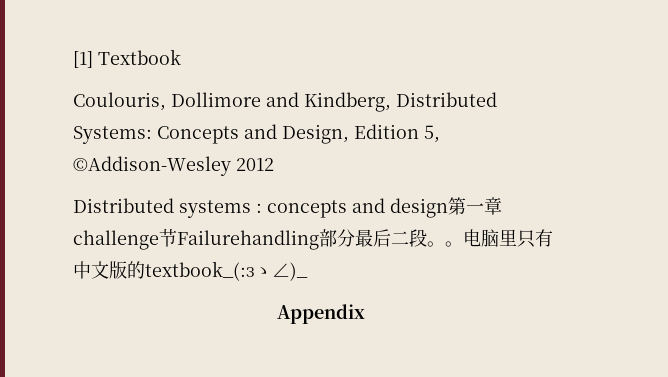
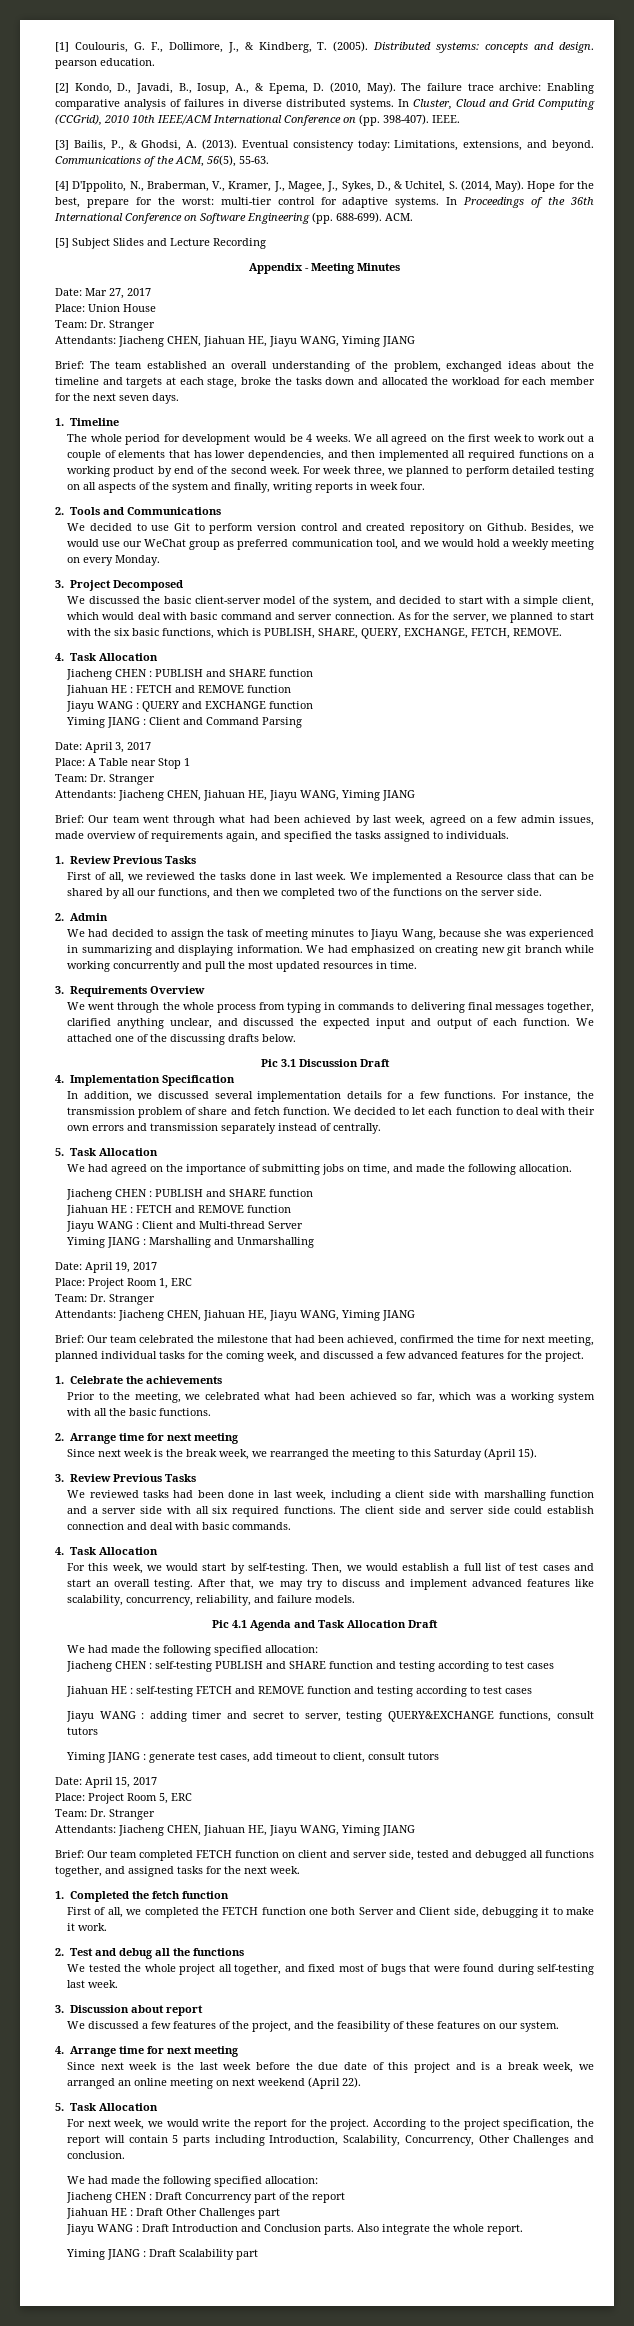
- [1] Textbook
- Coulouris, Dollimore and Kindberg, Distributed Systems: Concepts and Design, Edition 5, ©Addison-Wesley 2012
- Distributed systems : concepts and design第一章challenge节Failurehandling部分最后二段。。电脑里只有中文版的textbook_(:зゝ∠)_
- Appendix
+ [1] Coulouris, G. F., Dollimore, J., & Kindberg, T. (2005). Distributed systems: concepts and design. pearson education.
+ [2] Kondo, D., Javadi, B., Iosup, A., & Epema, D. (2010, May). The failure trace archive: Enabling comparative analysis of failures in diverse distributed systems. In Cluster, Cloud and Grid Computing (CCGrid), 2010 10th IEEE/ACM International Conference on (pp. 398-407). IEEE.
+ [3] Bailis, P., & Ghodsi, A. (2013). Eventual consistency today: Limitations, extensions, and beyond. Communications of the ACM, 56(5), 55-63.
+ [4] D'Ippolito, N., Braberman, V., Kramer, J., Magee, J., Sykes, D., & Uchitel, S. (2014, May). Hope for the best, prepare for the worst: multi-tier control for adaptive systems. In Proceedings of the 36th International Conference on Software Engineering (pp. 688-699). ACM.
+ [5] Subject Slides and Lecture Recording
+ Appendix - Meeting Minutes
+ Date: Mar 27, 2017
+ Place: Union House
+ Team: Dr. Stranger
+ Attendants: Jiacheng CHEN, Jiahuan HE, Jiayu WANG, Yiming JIANG
+ Brief: The team established an overall understanding of the problem, exchanged ideas about the timeline and targets at each stage, broke the tasks down and allocated the workload for each member for the next seven days.
+ 1. Timeline
+ The whole period for development would be 4 weeks. We all agreed on the first week to work out a couple of elements that has lower dependencies, and then implemented all required functions on a working product by end of the second week. For week three, we planned to perform detailed testing on all aspects of the system and finally, writing reports in week four.
+ 2. Tools and Communications
+ We decided to use Git to perform version control and created repository on Github. Besides, we would use our WeChat group as preferred communication tool, and we would hold a weekly meeting on every Monday.
+ 3. Project Decomposed
+ We discussed the basic client-server model of the system, and decided to start with a simple client, which would deal with basic command and server connection. As for the server, we planned to start with the six basic functions, which is PUBLISH, SHARE, QUERY, EXCHANGE, FETCH, REMOVE.
+ 4. Task Allocation
+ Jiacheng CHEN : PUBLISH and SHARE function
+ Jiahuan HE : FETCH and REMOVE function
+ Jiayu WANG : QUERY and EXCHANGE function
+ Yiming JIANG : Client and Command Parsing
+ Date: April 3, 2017
+ Place: A Table near Stop 1
+ Team: Dr. Stranger
+ Attendants: Jiacheng CHEN, Jiahuan HE, Jiayu WANG, Yiming JIANG
+ Brief: Our team went through what had been achieved by last week, agreed on a few admin issues, made overview of requirements again, and specified the tasks assigned to individuals.
+ 1. Review Previous Tasks
+ First of all, we reviewed the tasks done in last week. We implemented a Resource class that can be shared by all our functions, and then we completed two of the functions on the server side.
+ 2. Admin
+ We had decided to assign the task of meeting minutes to Jiayu Wang, because she was experienced in summarizing and displaying information. We had emphasized on creating new git branch while working concurrently and pull the most updated resources in time.
+ 3. Requirements Overview
+ We went through the whole process from typing in commands to delivering final messages together, clarified anything unclear, and discussed the expected input and output of each function. We attached one of the discussing drafts below.
+ Pic 3.1 Discussion Draft
+ 4. Implementation Specification
+ In addition, we discussed several implementation details for a few functions. For instance, the transmission problem of share and fetch function. We decided to let each function to deal with their own errors and transmission separately instead of centrally.
+ 5. Task Allocation
+ We had agreed on the importance of submitting jobs on time, and made the following allocation.
+ Jiacheng CHEN : PUBLISH and SHARE function
+ Jiahuan HE : FETCH and REMOVE function
+ Jiayu WANG : Client and Multi-thread Server
+ Yiming JIANG : Marshalling and Unmarshalling
+ Date: April 19, 2017
+ Place: Project Room 1, ERC
+ Team: Dr. Stranger
+ Attendants: Jiacheng CHEN, Jiahuan HE, Jiayu WANG, Yiming JIANG
+ Brief: Our team celebrated the milestone that had been achieved, confirmed the time for next meeting, planned individual tasks for the coming week, and discussed a few advanced features for the project.
+ 1. Celebrate the achievements
+ Prior to the meeting, we celebrated what had been achieved so far, which was a working system with all the basic functions.
+ 2. Arrange time for next meeting
+ Since next week is the break week, we rearranged the meeting to this Saturday (April 15).
+ 3. Review Previous Tasks
+ We reviewed tasks had been done in last week, including a client side with marshalling function and a server side with all six required functions. The client side and server side could establish connection and deal with basic commands.
+ 4. Task Allocation
+ For this week, we would start by self-testing. Then, we would establish a full list of test cases and start an overall testing. After that, we may try to discuss and implement advanced features like scalability, concurrency, reliability, and failure models.
+ Pic 4.1 Agenda and Task Allocation Draft
+ We had made the following specified allocation:
+ Jiacheng CHEN : self-testing PUBLISH and SHARE function and testing according to test cases
+ Jiahuan HE : self-testing FETCH and REMOVE function and testing according to test cases
+ Jiayu WANG : adding timer and secret to server, testing QUERY&EXCHANGE functions, consult tutors
+ Yiming JIANG : generate test cases, add timeout to client, consult tutors
+ Date: April 15, 2017
+ Place: Project Room 5, ERC
+ Team: Dr. Stranger
+ Attendants: Jiacheng CHEN, Jiahuan HE, Jiayu WANG, Yiming JIANG
+ Brief: Our team completed FETCH function on client and server side, tested and debugged all functions together, and assigned tasks for the next week.
+ 1. Completed the fetch function
+ First of all, we completed the FETCH function one both Server and Client side, debugging it to make it work.
+ 2. Test and debug all the functions
+ We tested the whole project all together, and fixed most of bugs that were found during self-testing last week.
+ 3. Discussion about report
+ We discussed a few features of the project, and the feasibility of these features on our system.
+ 4. Arrange time for next meeting
+ Since next week is the last week before the due date of this project and is a break week, we arranged an online meeting on next weekend (April 22).
+ 5. Task Allocation
+ For next week, we would write the report for the project. According to the project specification, the report will contain 5 parts including Introduction, Scalability, Concurrency, Other Challenges and conclusion.
+ We had made the following specified allocation:
+ Jiacheng CHEN : Draft Concurrency part of the report
+ Jiahuan HE : Draft Other Challenges part
+ Jiayu WANG : Draft Introduction and Conclusion parts. Also integrate the whole report.
+ Yiming JIANG : Draft Scalability part

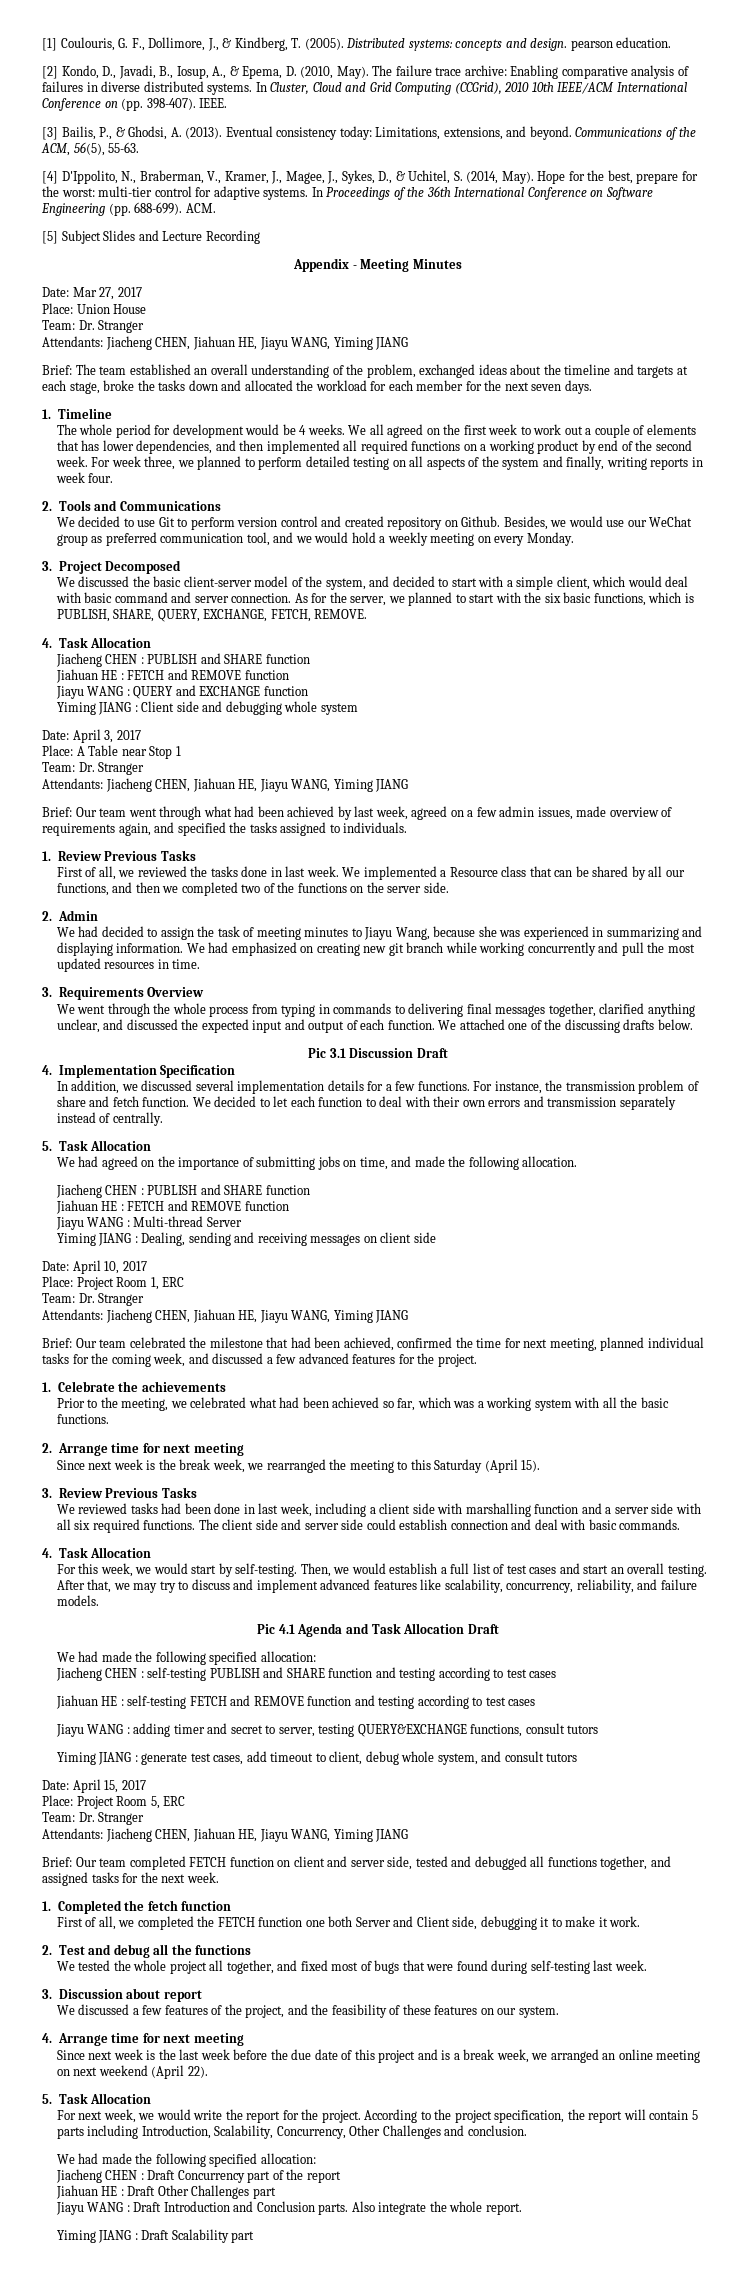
- Yiming JIANG : Client and Command Parsing
+ Yiming JIANG : Client side and debugging whole system
- Jiayu WANG : Client and Multi-thread Server
+ Jiayu WANG : Multi-thread Server
- Yiming JIANG : Marshalling and Unmarshalling
- Date: April 19, 2017
+ Yiming JIANG : Dealing, sending and receiving messages on client side
+ Date: April 10, 2017
- Yiming JIANG : generate test cases, add timeout to client, consult tutors
+ Yiming JIANG : generate test cases, add timeout to client, debug whole system, and consult tutors

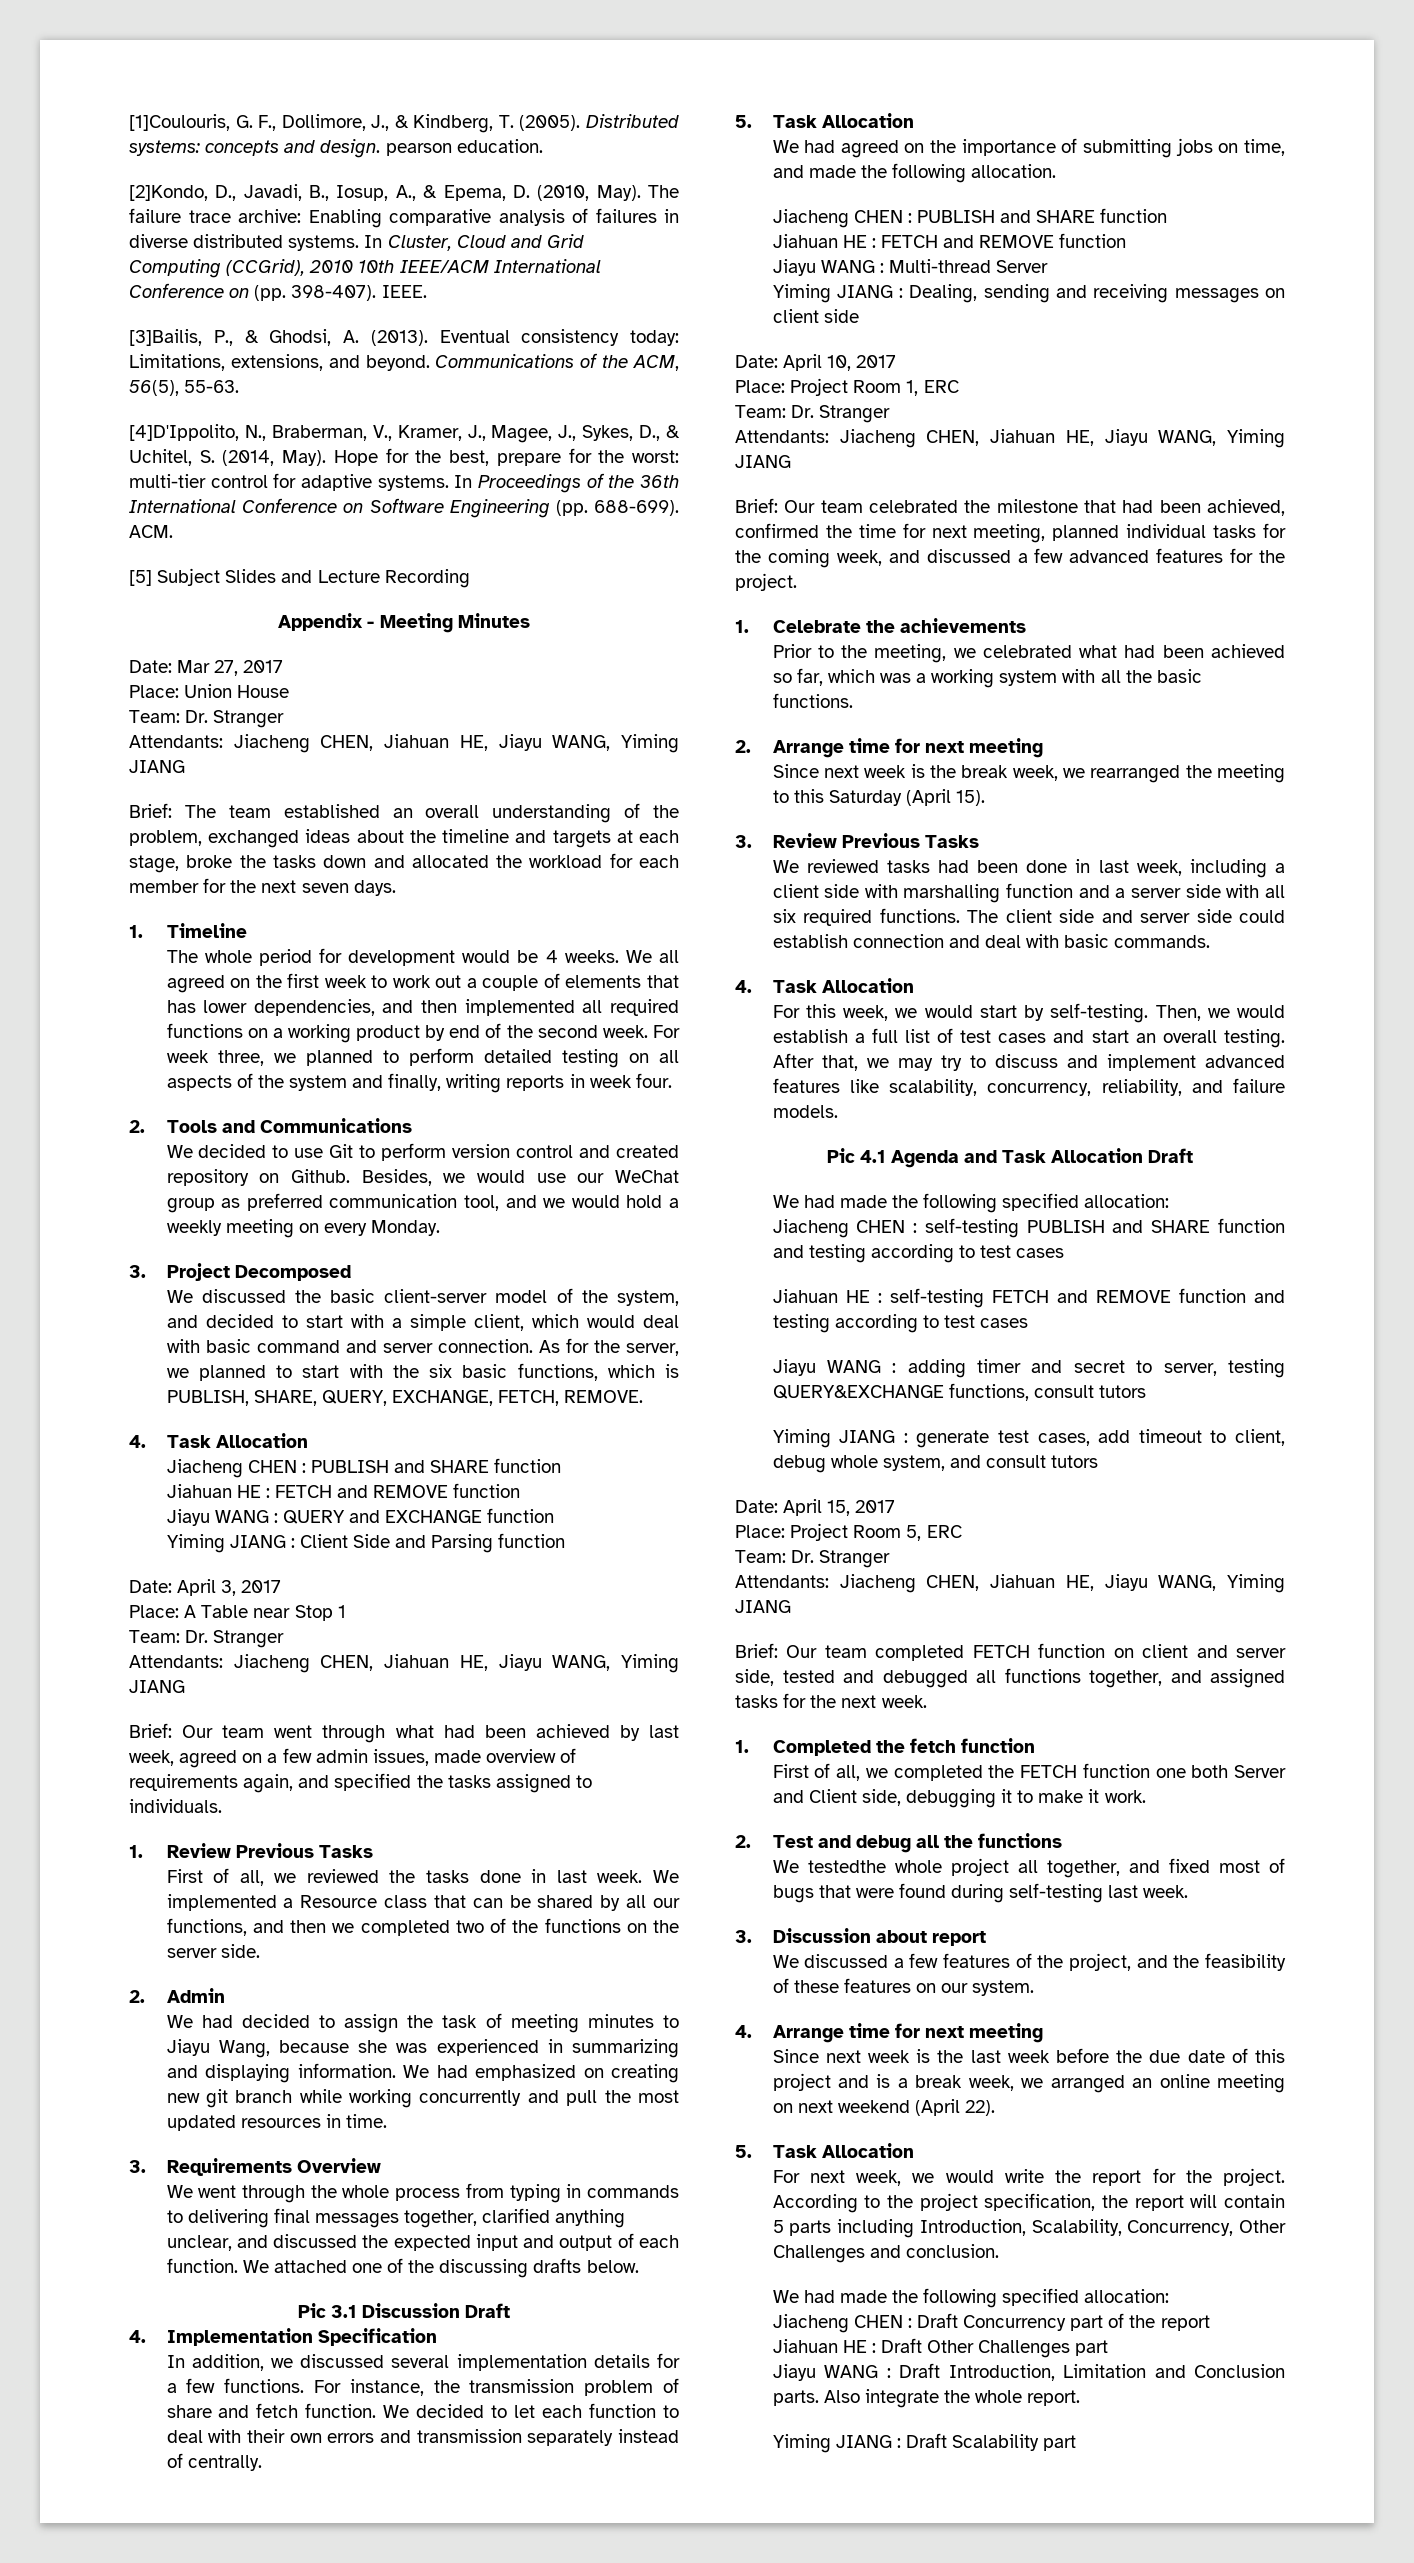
- [1] Coulouris, G. F., Dollimore, J., & Kindberg, T. (2005).
+ [1]Coulouris, G. F., Dollimore, J., & Kindberg, T. (2005).
- [2] Kondo, D., Javadi, B., Iosup, A., & Epema, D. (2010, May).
+ [2]Kondo, D., Javadi, B., Iosup, A., & Epema, D. (2010, May).
- [3] Bailis, P., & Ghodsi, A. (2013).
+ [3]Bailis, P., & Ghodsi, A. (2013).
- [4] D'Ippolito, N., Braberman, V., Kramer, J., Magee, J., Sykes, D., & Uchitel, S. (2014, May).
+ [4]D'Ippolito, N., Braberman, V., Kramer, J., Magee, J., Sykes, D., & Uchitel, S. (2014, May).
- Yiming JIANG : Client side and debugging whole system
+ Yiming JIANG : Client Side and Parsing function
- We tested the whole project all together, and fixed most of bugs that were found during self-testing last week.
+ We testedthe whole project all together, and fixed most of bugs that were found during self-testing last week.
- Jiayu WANG : Draft Introduction and Conclusion parts.
+ Jiayu WANG : Draft Introduction, Limitation and Conclusion parts.

